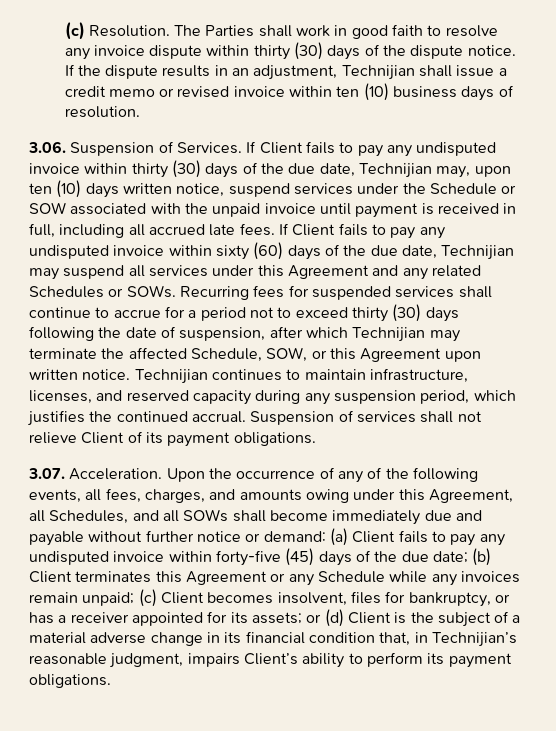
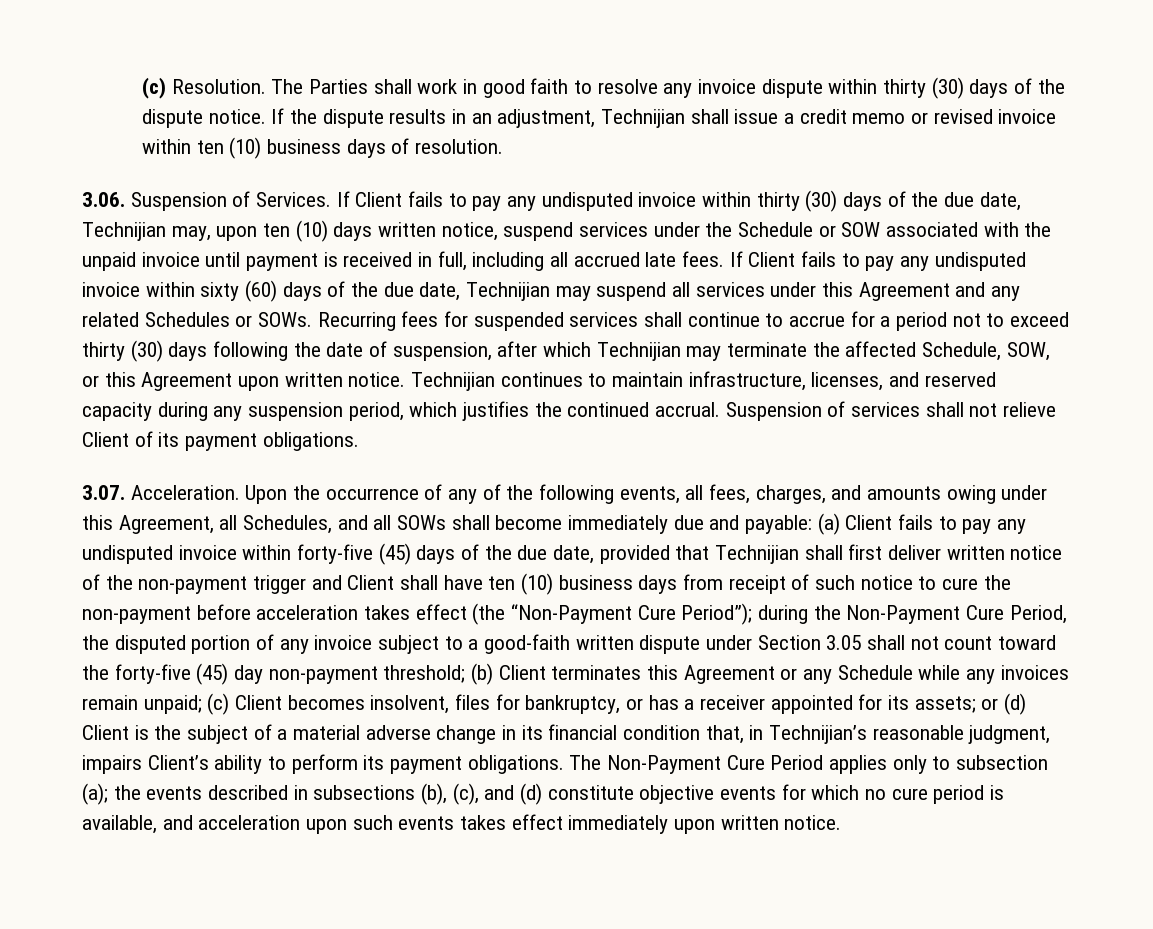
- Upon the occurrence of any of the following events, all fees, charges, and amounts owing under this Agreement, all Schedules, and all SOWs shall become immediately due and payable without further notice or demand:
+ Upon the occurrence of any of the following events, all fees, charges, and amounts owing under this Agreement, all Schedules, and all SOWs shall become immediately due and payable:
- (a) Client fails to pay any undisputed invoice within forty-five (45) days of the due date;
+ (a) Client fails to pay any undisputed invoice within forty-five (45) days of the due date, provided that Technijian shall first deliver written notice of the non-payment trigger and Client shall have ten (10) business days from receipt of such notice to cure the non-payment before acceleration takes effect (the “Non-Payment Cure Period”); during the Non-Payment Cure Period, the disputed portion of any invoice subject to a good-faith written dispute under Section 3.05 shall not count toward the forty-five (45) day non-payment threshold;
+ The Non-Payment Cure Period applies only to subsection (a); the events described in subsections (b), (c), and (d) constitute objective events for which no cure period is available, and acceleration upon such events takes effect immediately upon written notice.

